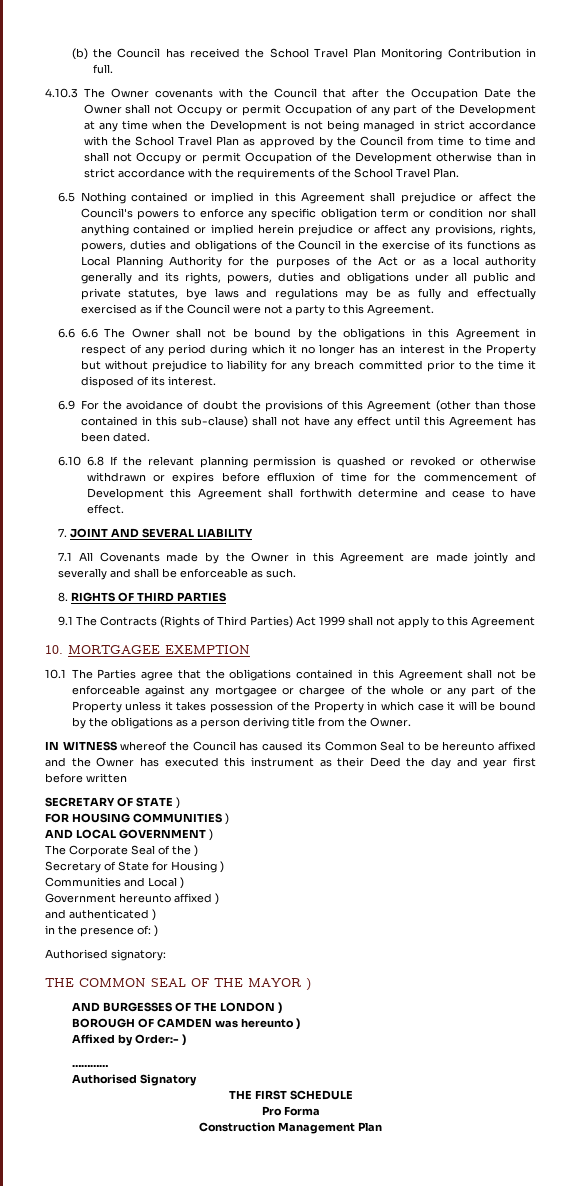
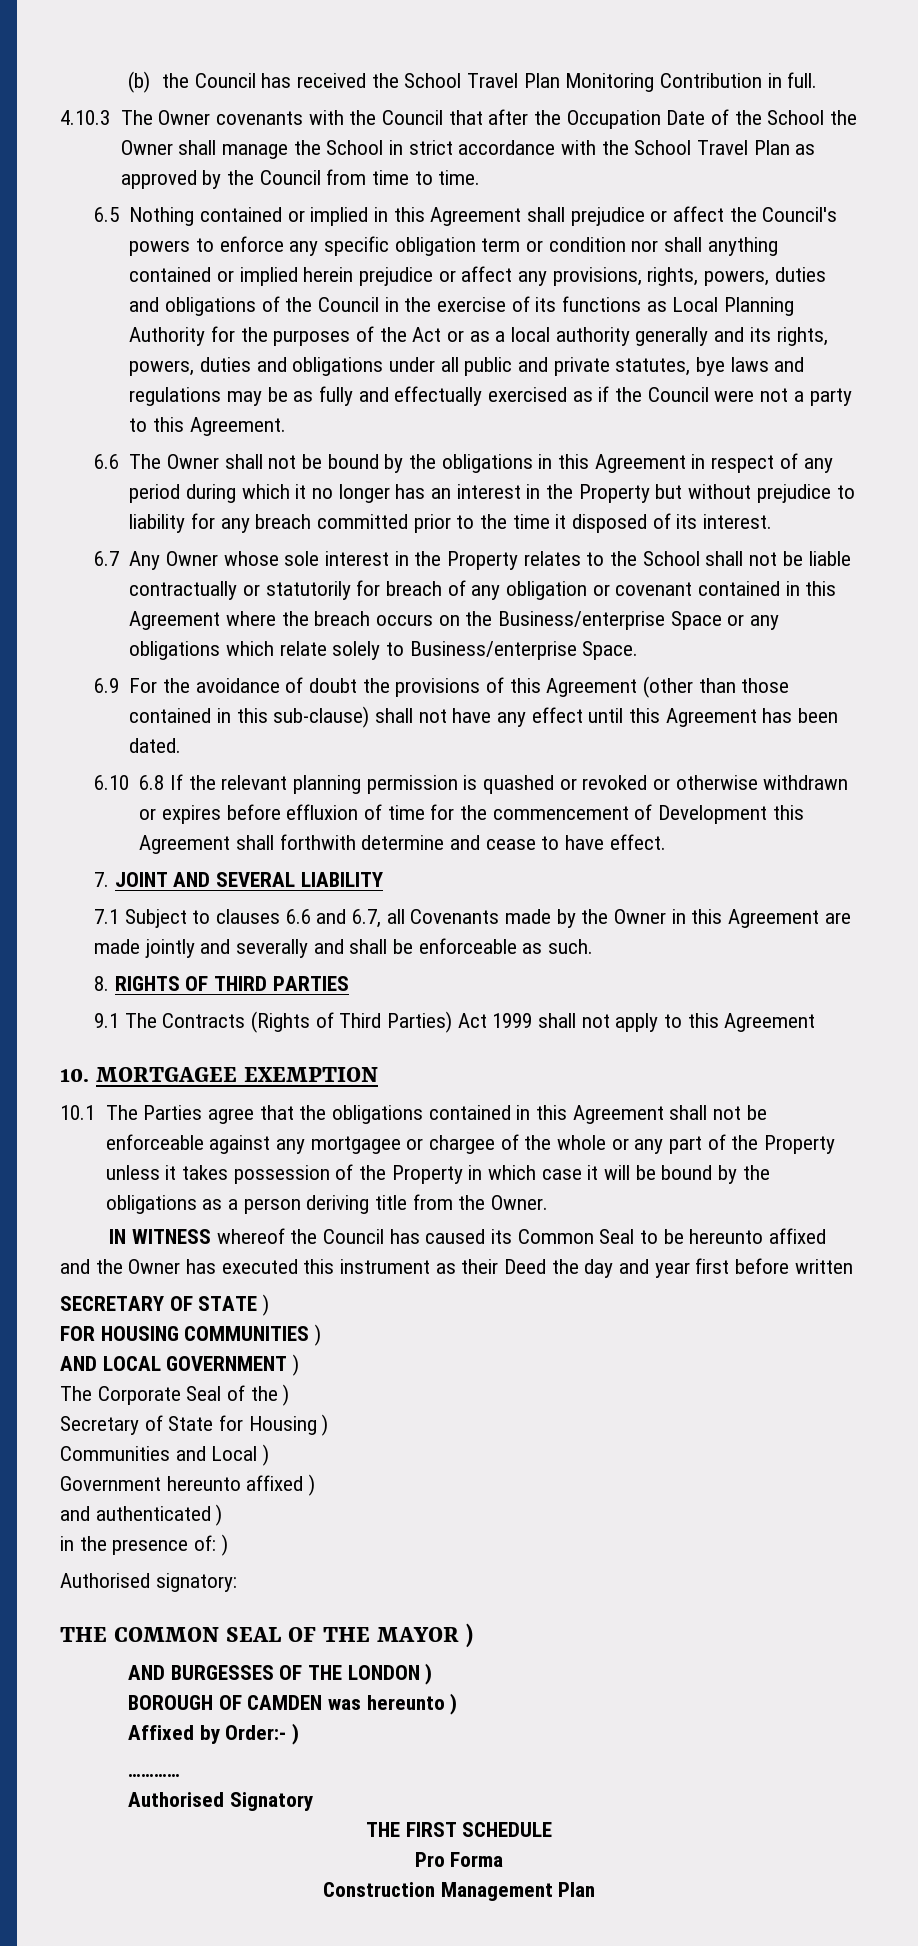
- 4.10.3 The Owner covenants with the Council that after the Occupation Date the Owner shall not Occupy or permit Occupation of any part of the Development at any time when the Development is not being managed in strict accordance with the School Travel Plan as approved by the Council from time to time and shall not Occupy or permit Occupation of the Development otherwise than in strict accordance with the requirements of the School Travel Plan.
+ 4.10.3 The Owner covenants with the Council that after the Occupation Date of the School the Owner shall manage the School in strict accordance with the School Travel Plan as approved by the Council from time to time.
- 6.6 6.6 The Owner shall not be bound by the obligations in this Agreement in respect of any period during which it no longer has an interest in the Property but without prejudice to liability for any breach committed prior to the time it disposed of its interest.
+ 6.6 The Owner shall not be bound by the obligations in this Agreement in respect of any period during which it no longer has an interest in the Property but without prejudice to liability for any breach committed prior to the time it disposed of its interest.
+ 6.7 Any Owner whose sole interest in the Property relates to the School shall not be liable contractually or statutorily for breach of any obligation or covenant contained in this Agreement where the breach occurs on the Business/enterprise Space or any obligations which relate solely to Business/enterprise Space.
- 7.1 All Covenants made by the Owner in this Agreement are made jointly and severally and shall be enforceable as such.
+ 7.1 Subject to clauses 6.6 and 6.7, all Covenants made by the Owner in this Agreement are made jointly and severally and shall be enforceable as such.

